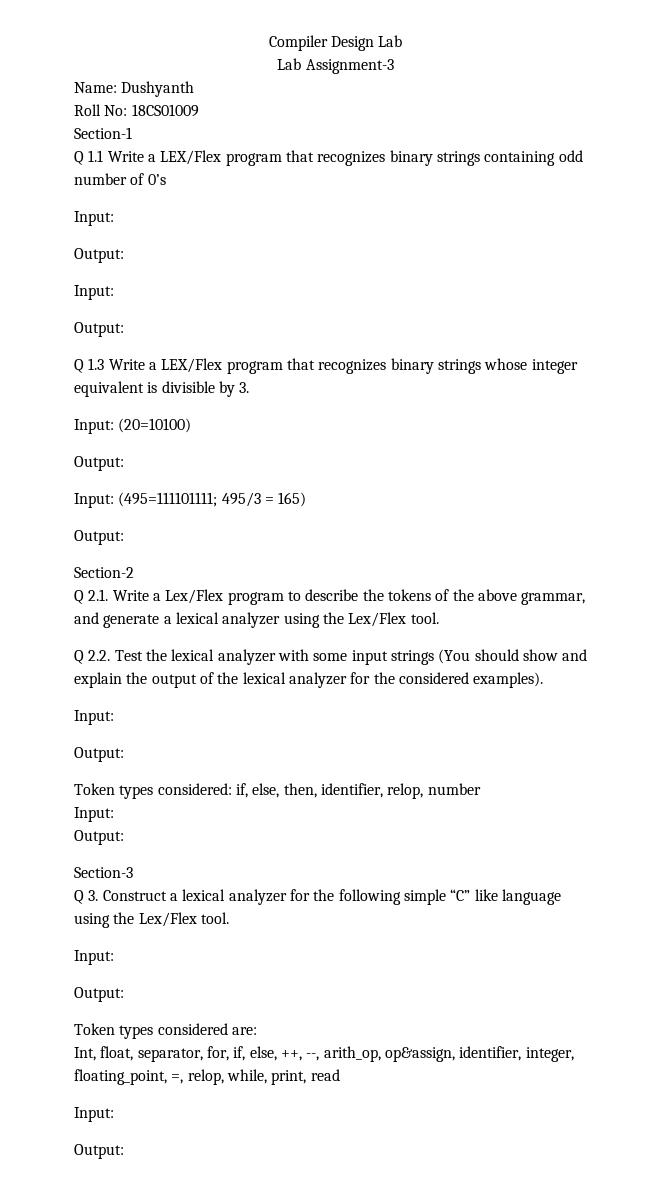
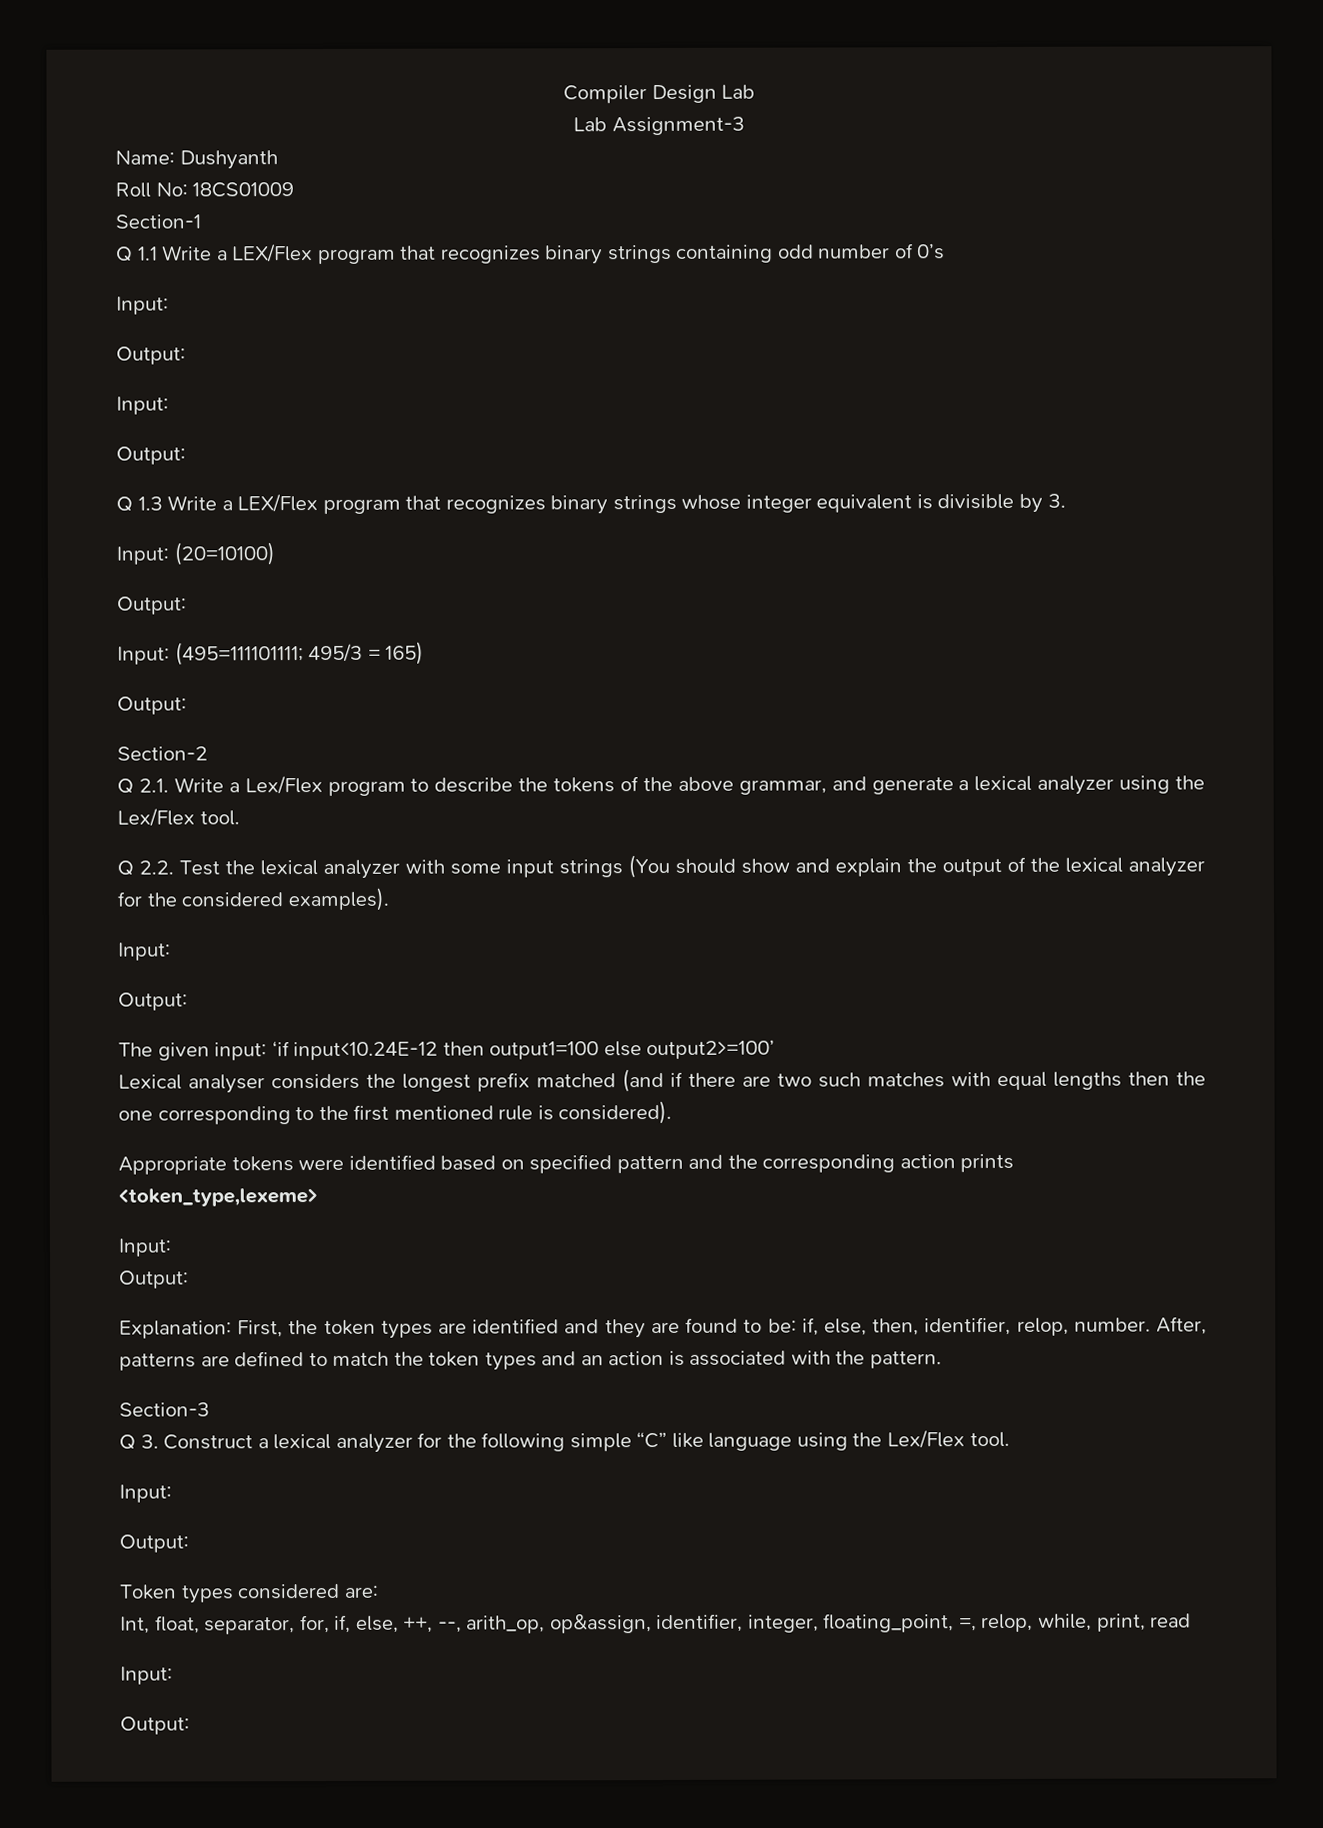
- Token types considered: if, else, then, identifier, relop, number
+ The given input: ‘if input<10.24E-12 then output1=100 else output2>=100’
+ Lexical analyser considers the longest prefix matched (and if there are two such matches with equal lengths then the one corresponding to the first mentioned rule is considered).
+ Appropriate tokens were identified based on specified pattern and the corresponding action prints <token_type,lexeme>
  Input:
  Output:
+ Explanation: First, the token types are identified and they are found to be: if, else, then, identifier, relop, number. After, patterns are defined to match the token types and an action is associated with the pattern.

